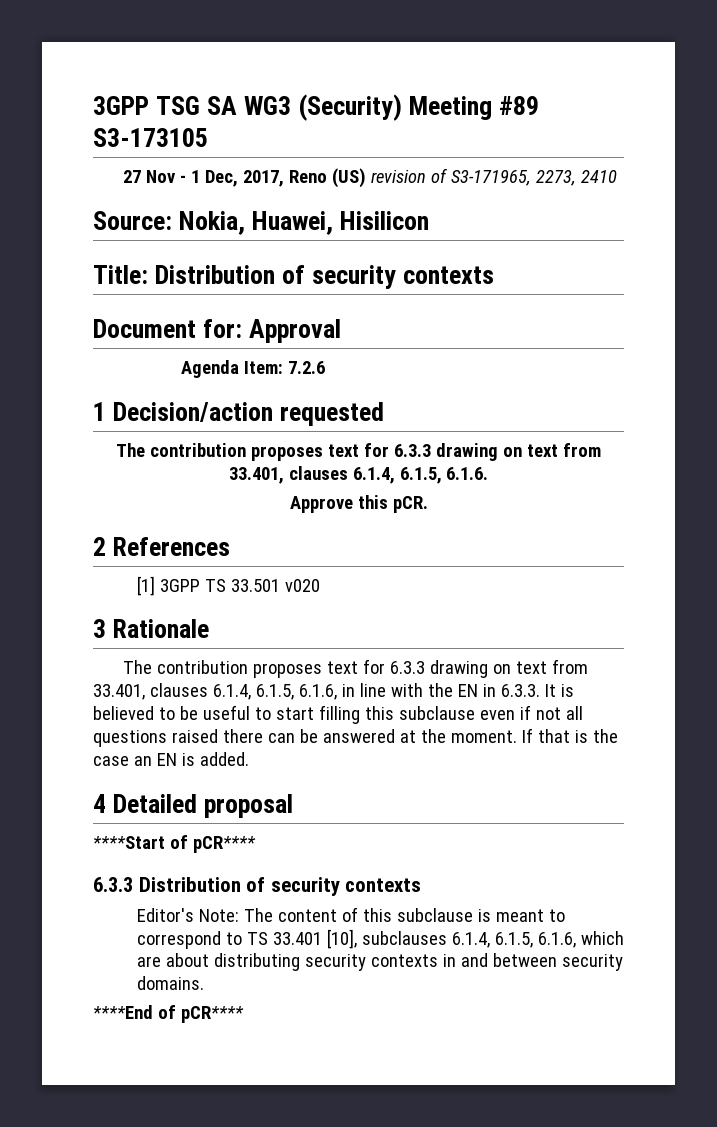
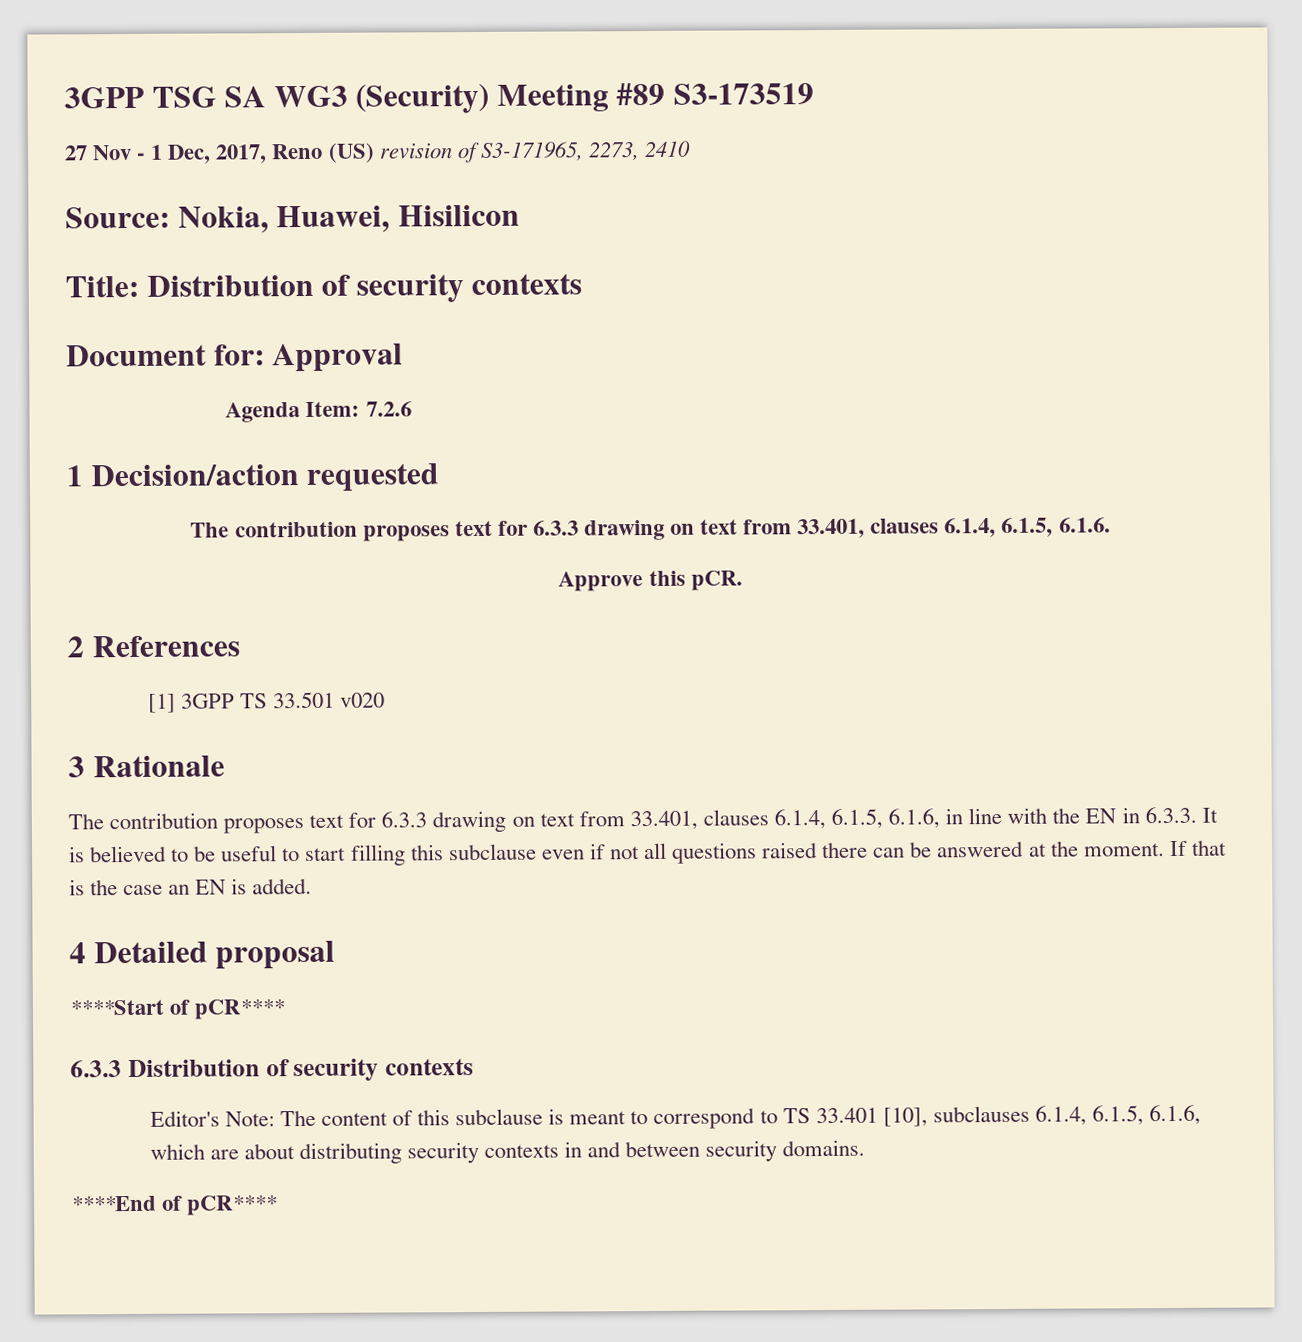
- 3GPP TSG SA WG3 (Security) Meeting #89 S3-173105
+ 3GPP TSG SA WG3 (Security) Meeting #89 S3-173519

